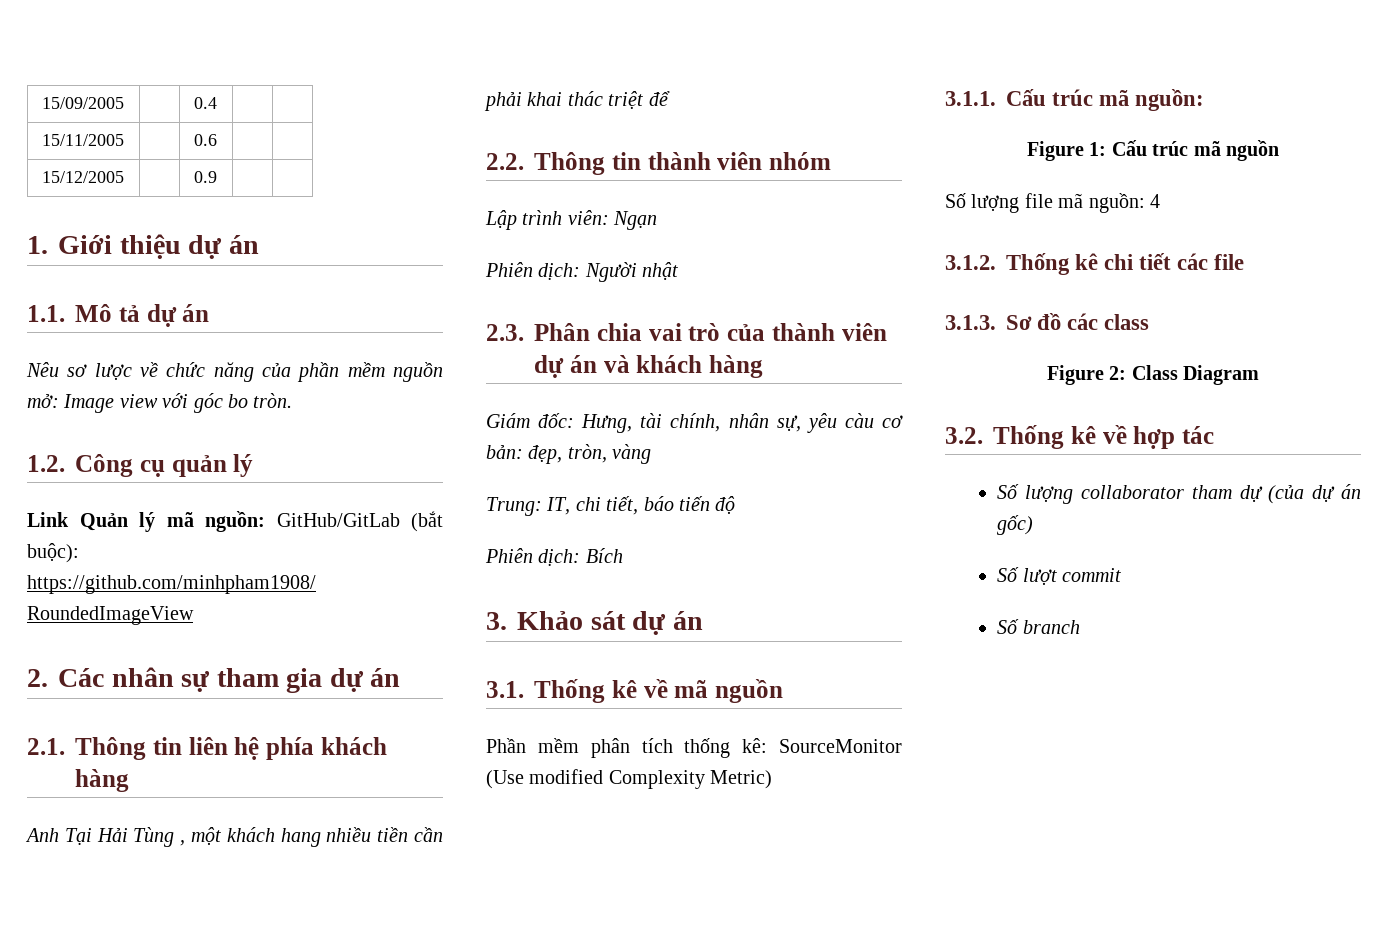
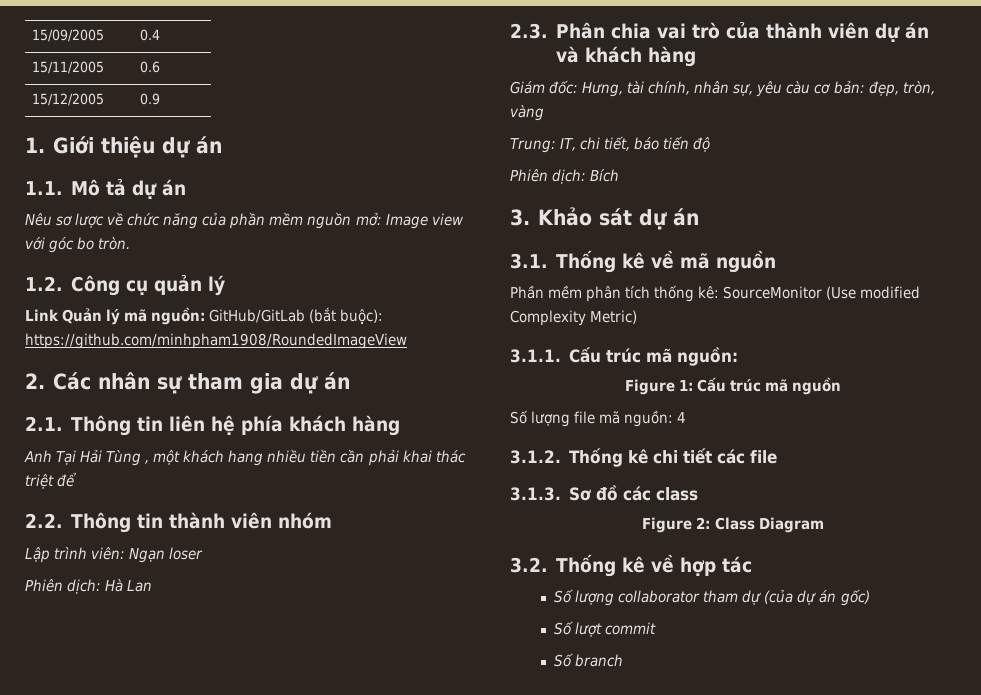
- Lập trình viên: Ngạn
- Phiên dịch: Người nhật
+ Lập trình viên: Ngạn loser
+ Phiên dịch: Hà Lan

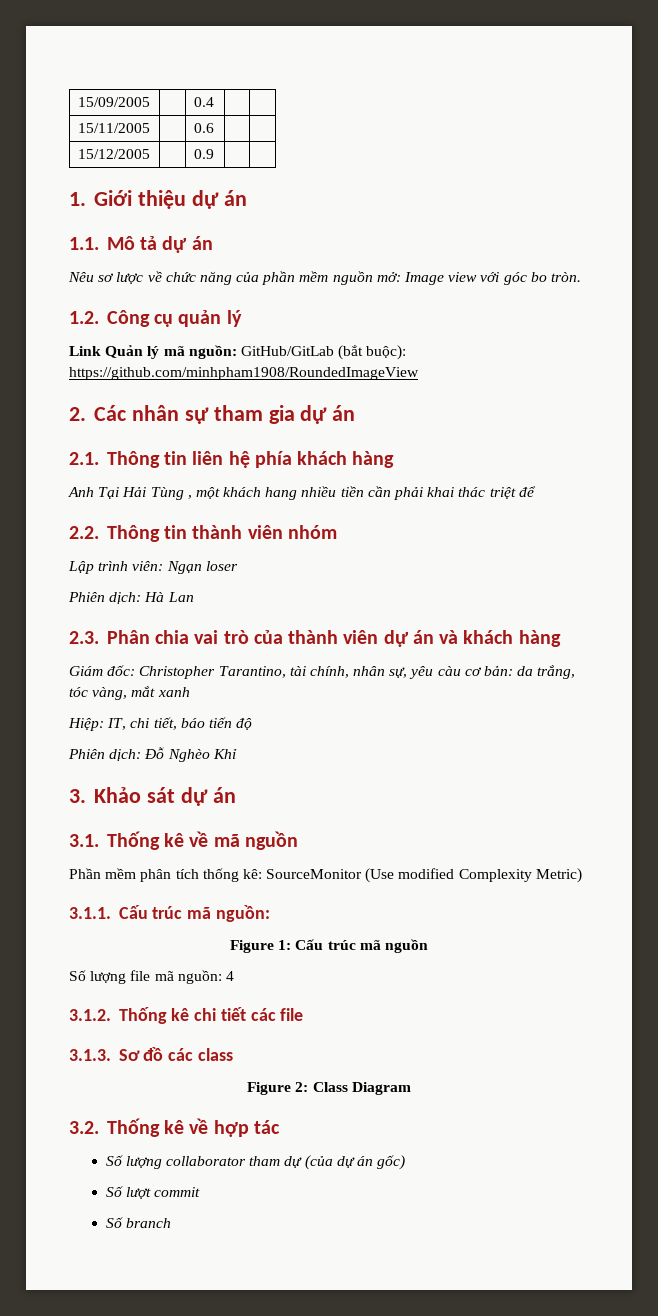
- Giám đốc: Hưng, tài chính, nhân sự, yêu càu cơ bản: đẹp, tròn, vàng
- Trung: IT, chi tiết, báo tiến độ
+ Giám đốc: Christopher Tarantino, tài chính, nhân sự, yêu càu cơ bản: da trắng, tóc vàng, mắt xanh
+ Hiệp: IT, chi tiết, báo tiến độ
- Phiên dịch: Bích
+ Phiên dịch: Đỗ Nghèo Khỉ

